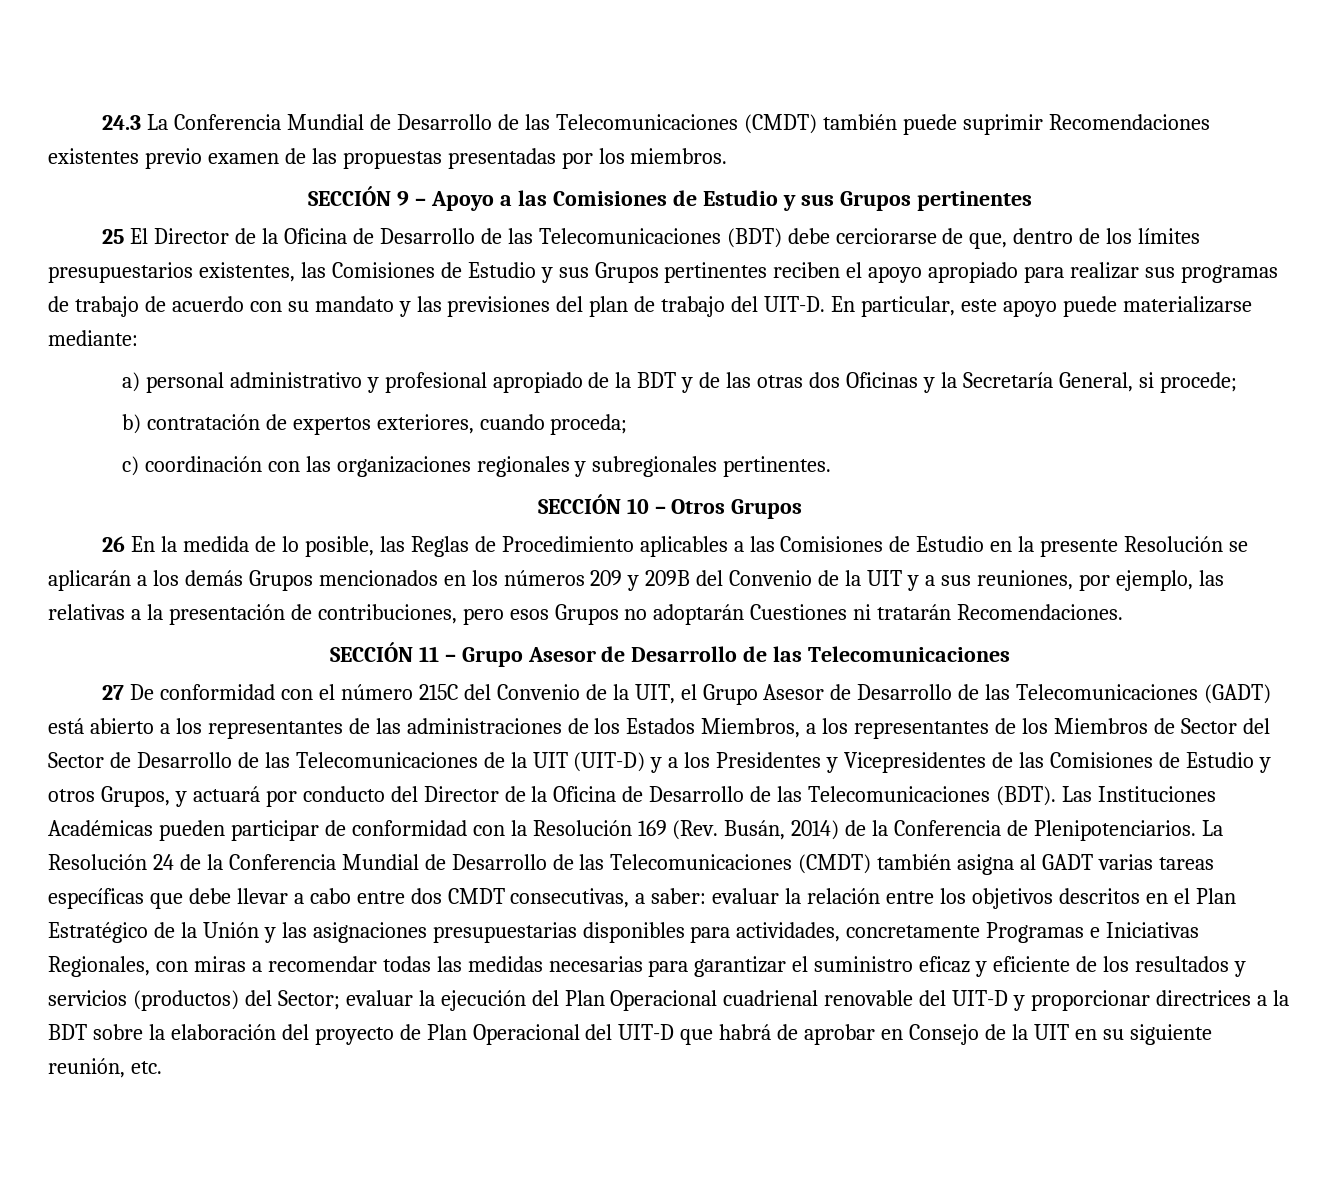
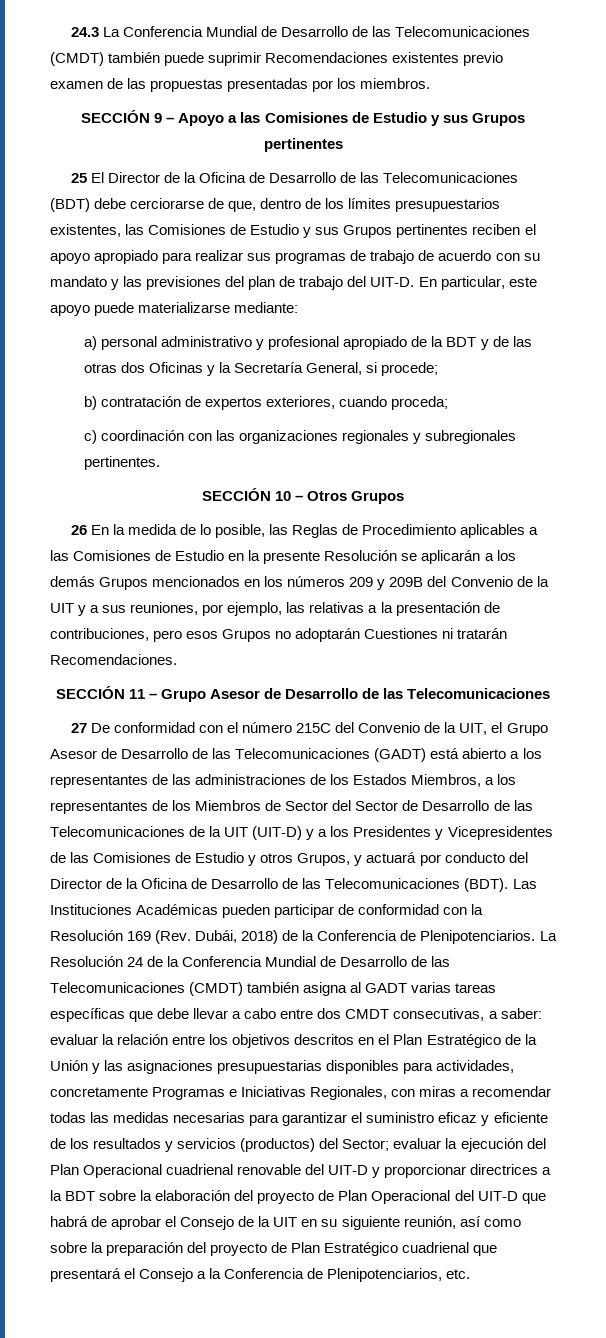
- Las Instituciones Académicas pueden participar de conformidad con la Resolución 169 (Rev. Busán, 2014) de la Conferencia de Plenipotenciarios.
+ Las Instituciones Académicas pueden participar de conformidad con la Resolución 169 (Rev. Dubái, 2018) de la Conferencia de Plenipotenciarios.
- evaluar la ejecución del Plan Operacional cuadrienal renovable del UIT-D y proporcionar directrices a la BDT sobre la elaboración del proyecto de Plan Operacional del UIT-D que habrá de aprobar en Consejo de la UIT en su siguiente reunión, etc.
+ evaluar la ejecución del Plan Operacional cuadrienal renovable del UIT-D y proporcionar directrices a la BDT sobre la elaboración del proyecto de Plan Operacional del UIT-D que habrá de aprobar el Consejo de la UIT en su siguiente reunión, así como sobre la preparación del proyecto de Plan Estratégico cuadrienal que presentará el Consejo a la Conferencia de Plenipotenciarios, etc.

